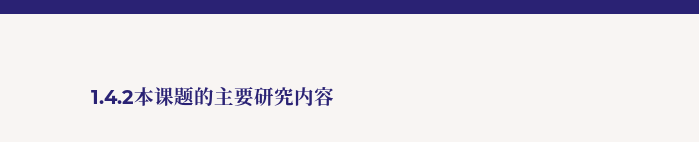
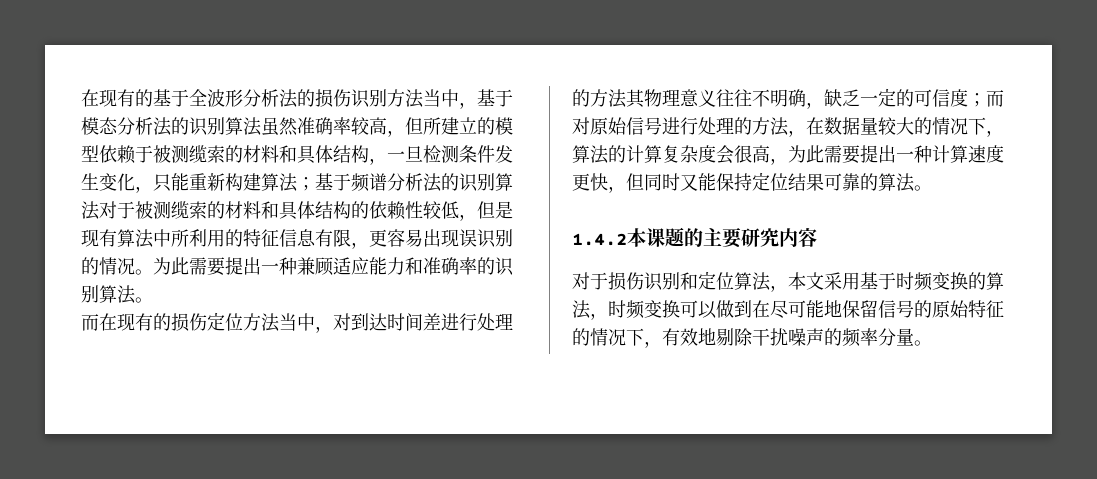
+ 在现有的基于全波形分析法的损伤识别方法当中，基于模态分析法的识别算法虽然准确率较高，但所建立的模型依赖于被测缆索的材料和具体结构，一旦检测条件发生变化，只能重新构建算法；基于频谱分析法的识别算法对于被测缆索的材料和具体结构的依赖性较低，但是现有算法中所利用的特征信息有限，更容易出现误识别的情况。为此需要提出一种兼顾适应能力和准确率的识别算法。
+ 而在现有的损伤定位方法当中，对到达时间差进行处理的方法其物理意义往往不明确，缺乏一定的可信度；而对原始信号进行处理的方法，在数据量较大的情况下，算法的计算复杂度会很高，为此需要提出一种计算速度更快，但同时又能保持定位结果可靠的算法。
+ 对于损伤识别和定位算法，本文采用基于时频变换的算法，时频变换可以做到在尽可能地保留信号的原始特征的情况下，有效地剔除干扰噪声的频率分量。

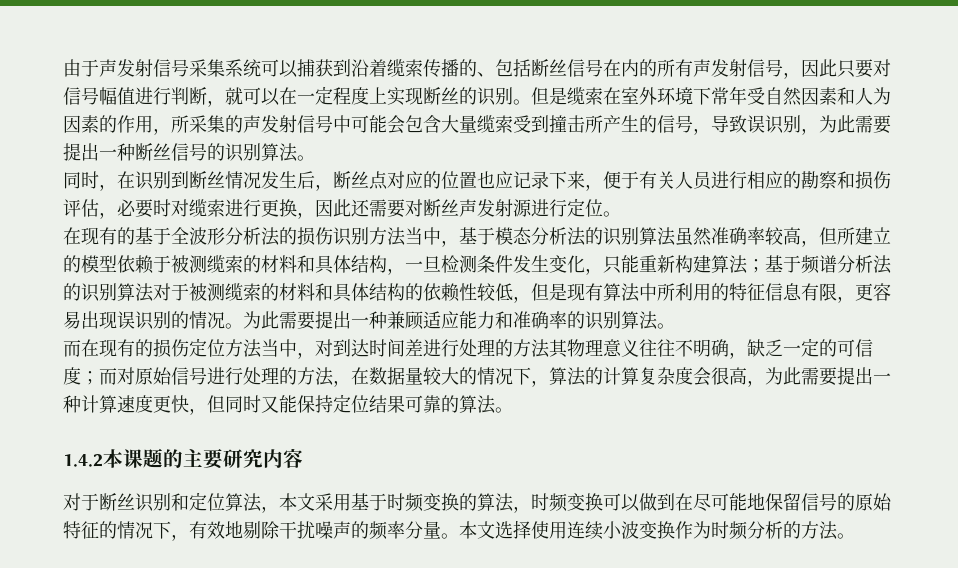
+ 由于声发射信号采集系统可以捕获到沿着缆索传播的、包括断丝信号在内的所有声发射信号，因此只要对信号幅值进行判断，就可以在一定程度上实现断丝的识别。但是缆索在室外环境下常年受自然因素和人为因素的作用，所采集的声发射信号中可能会包含大量缆索受到撞击所产生的信号，导致误识别，为此需要提出一种断丝信号的识别算法。
+ 同时，在识别到断丝情况发生后，断丝点对应的位置也应记录下来，便于有关人员进行相应的勘察和损伤评估，必要时对缆索进行更换，因此还需要对断丝声发射源进行定位。
- 对于损伤识别和定位算法，本文采用基于时频变换的算法，时频变换可以做到在尽可能地保留信号的原始特征的情况下，有效地剔除干扰噪声的频率分量。
+ 对于断丝识别和定位算法，本文采用基于时频变换的算法，时频变换可以做到在尽可能地保留信号的原始特征的情况下，有效地剔除干扰噪声的频率分量。
+ 本文选择使用连续小波变换作为时频分析的方法。

